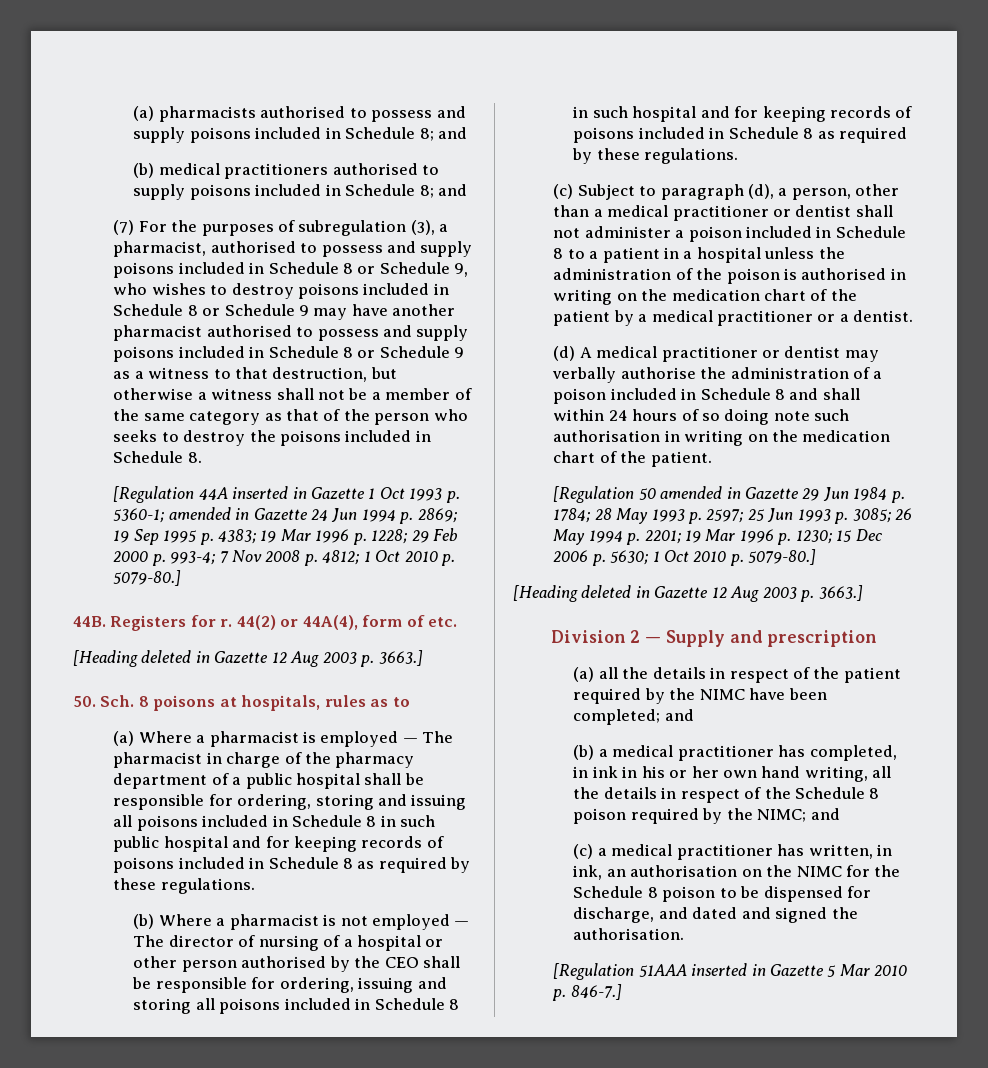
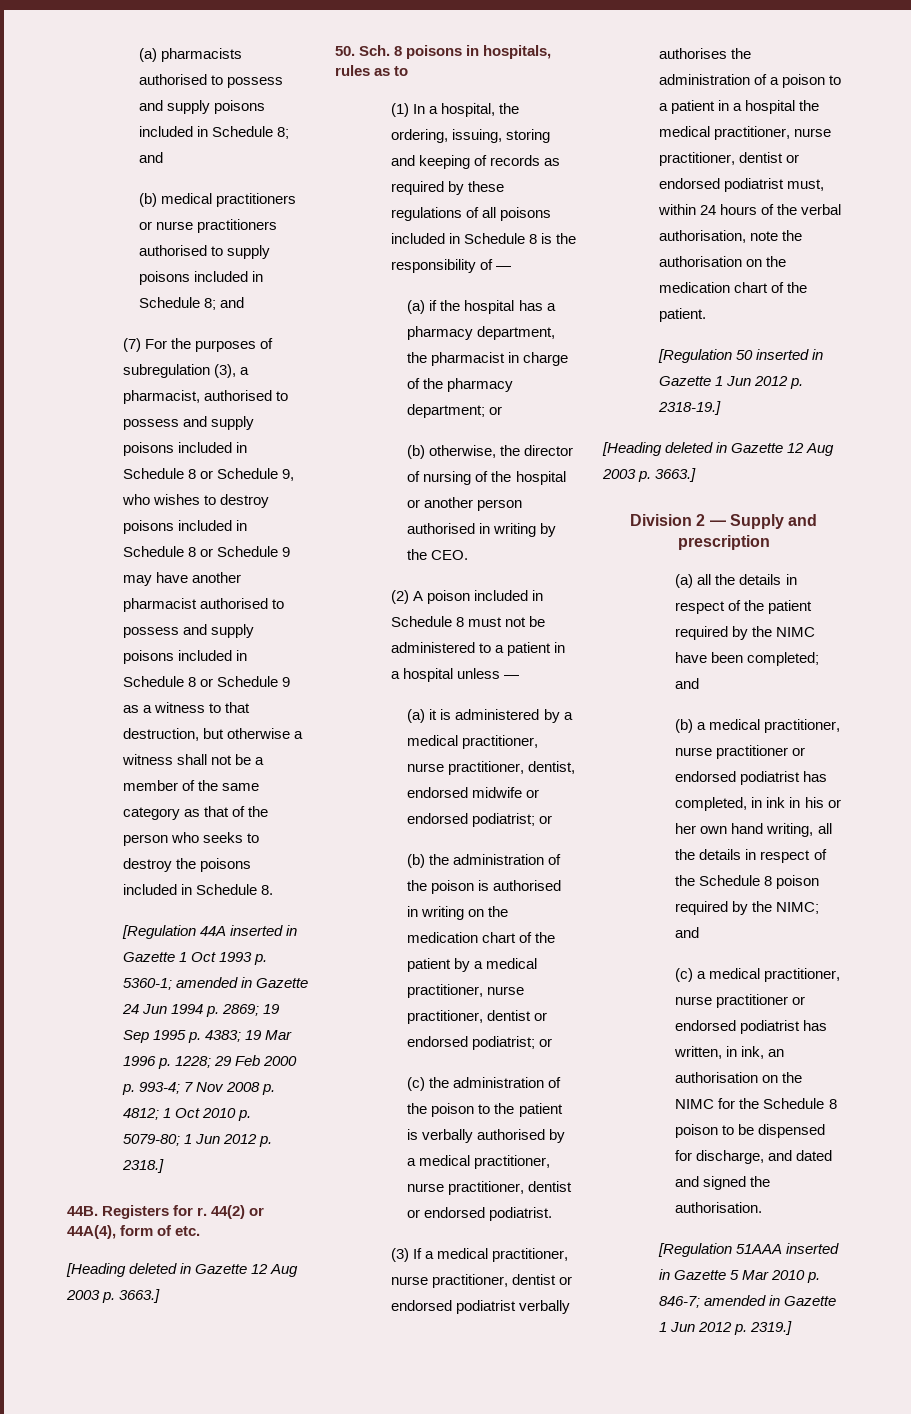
- (b) medical practitioners authorised to supply poisons included in Schedule 8; and
+ (b) medical practitioners or nurse practitioners authorised to supply poisons included in Schedule 8; and
- [Regulation 44A inserted in Gazette 1 Oct 1993 p. 5360-1; amended in Gazette 24 Jun 1994 p. 2869; 19 Sep 1995 p. 4383; 19 Mar 1996 p. 1228; 29 Feb 2000 p. 993-4; 7 Nov 2008 p. 4812; 1 Oct 2010 p. 5079-80.]
+ [Regulation 44A inserted in Gazette 1 Oct 1993 p. 5360-1; amended in Gazette 24 Jun 1994 p. 2869; 19 Sep 1995 p. 4383; 19 Mar 1996 p. 1228; 29 Feb 2000 p. 993-4; 7 Nov 2008 p. 4812; 1 Oct 2010 p. 5079-80; 1 Jun 2012 p. 2318.]
- 50. Sch. 8 poisons at hospitals, rules as to
+ 50. Sch. 8 poisons in hospitals, rules as to
- (a) Where a pharmacist is employed — The pharmacist in charge of the pharmacy department of a public hospital shall be responsible for ordering, storing and issuing all poisons included in Schedule 8 in such public hospital and for keeping records of poisons included in Schedule 8 as required by these regulations.
- (b) Where a pharmacist is not employed — The director of nursing of a hospital or other person authorised by the CEO shall be responsible for ordering, issuing and storing all poisons included in Schedule 8 in such hospital and for keeping records of poisons included in Schedule 8 as required by these regulations.
- (c) Subject to paragraph (d), a person, other than a medical practitioner or dentist shall not administer a poison included in Schedule 8 to a patient in a hospital unless the administration of the poison is authorised in writing on the medication chart of the patient by a medical practitioner or a dentist.
- (d) A medical practitioner or dentist may verbally authorise the administration of a poison included in Schedule 8 and shall within 24 hours of so doing note such authorisation in writing on the medication chart of the patient.
+ (1) In a hospital, the ordering, issuing, storing and keeping of records as required by these regulations of all poisons included in Schedule 8 is the responsibility of —
+ (a) if the hospital has a pharmacy department, the pharmacist in charge of the pharmacy department; or
+ (b) otherwise, the director of nursing of the hospital or another person authorised in writing by the CEO.
+ (2) A poison included in Schedule 8 must not be administered to a patient in a hospital unless —
+ (a) it is administered by a medical practitioner, nurse practitioner, dentist, endorsed midwife or endorsed podiatrist; or
+ (b) the administration of the poison is authorised in writing on the medication chart of the patient by a medical practitioner, nurse practitioner, dentist or endorsed podiatrist; or
+ (c) the administration of the poison to the patient is verbally authorised by a medical practitioner, nurse practitioner, dentist or endorsed podiatrist.
+ (3) If a medical practitioner, nurse practitioner, dentist or endorsed podiatrist verbally authorises the administration of a poison to a patient in a hospital the medical practitioner, nurse practitioner, dentist or endorsed podiatrist must, within 24 hours of the verbal authorisation, note the authorisation on the medication chart of the patient.
- [Regulation 50 amended in Gazette 29 Jun 1984 p. 1784; 28 May 1993 p. 2597; 25 Jun 1993 p. 3085; 26 May 1994 p. 2201; 19 Mar 1996 p. 1230; 15 Dec 2006 p. 5630; 1 Oct 2010 p. 5079-80.]
+ [Regulation 50 inserted in Gazette 1 Jun 2012 p. 2318-19.]
- (b) a medical practitioner has completed, in ink in his or her own hand writing, all the details in respect of the Schedule 8 poison required by the NIMC; and
+ (b) a medical practitioner, nurse practitioner or endorsed podiatrist has completed, in ink in his or her own hand writing, all the details in respect of the Schedule 8 poison required by the NIMC; and
- (c) a medical practitioner has written, in ink, an authorisation on the NIMC for the Schedule 8 poison to be dispensed for discharge, and dated and signed the authorisation.
+ (c) a medical practitioner, nurse practitioner or endorsed podiatrist has written, in ink, an authorisation on the NIMC for the Schedule 8 poison to be dispensed for discharge, and dated and signed the authorisation.
- [Regulation 51AAA inserted in Gazette 5 Mar 2010 p. 846-7.]
+ [Regulation 51AAA inserted in Gazette 5 Mar 2010 p. 846-7; amended in Gazette 1 Jun 2012 p. 2319.]

